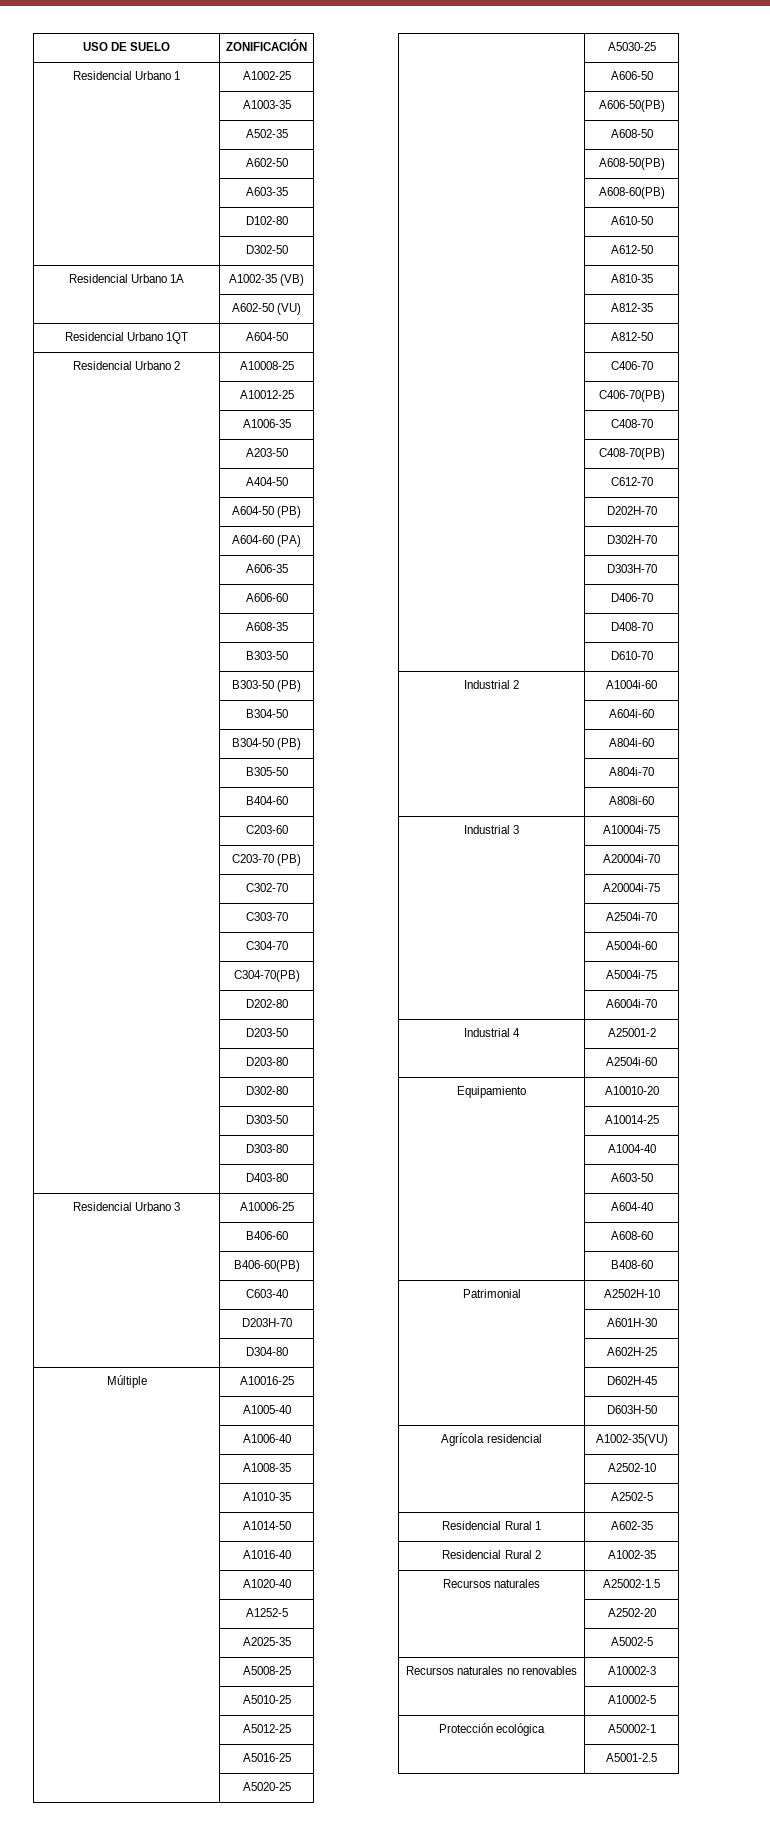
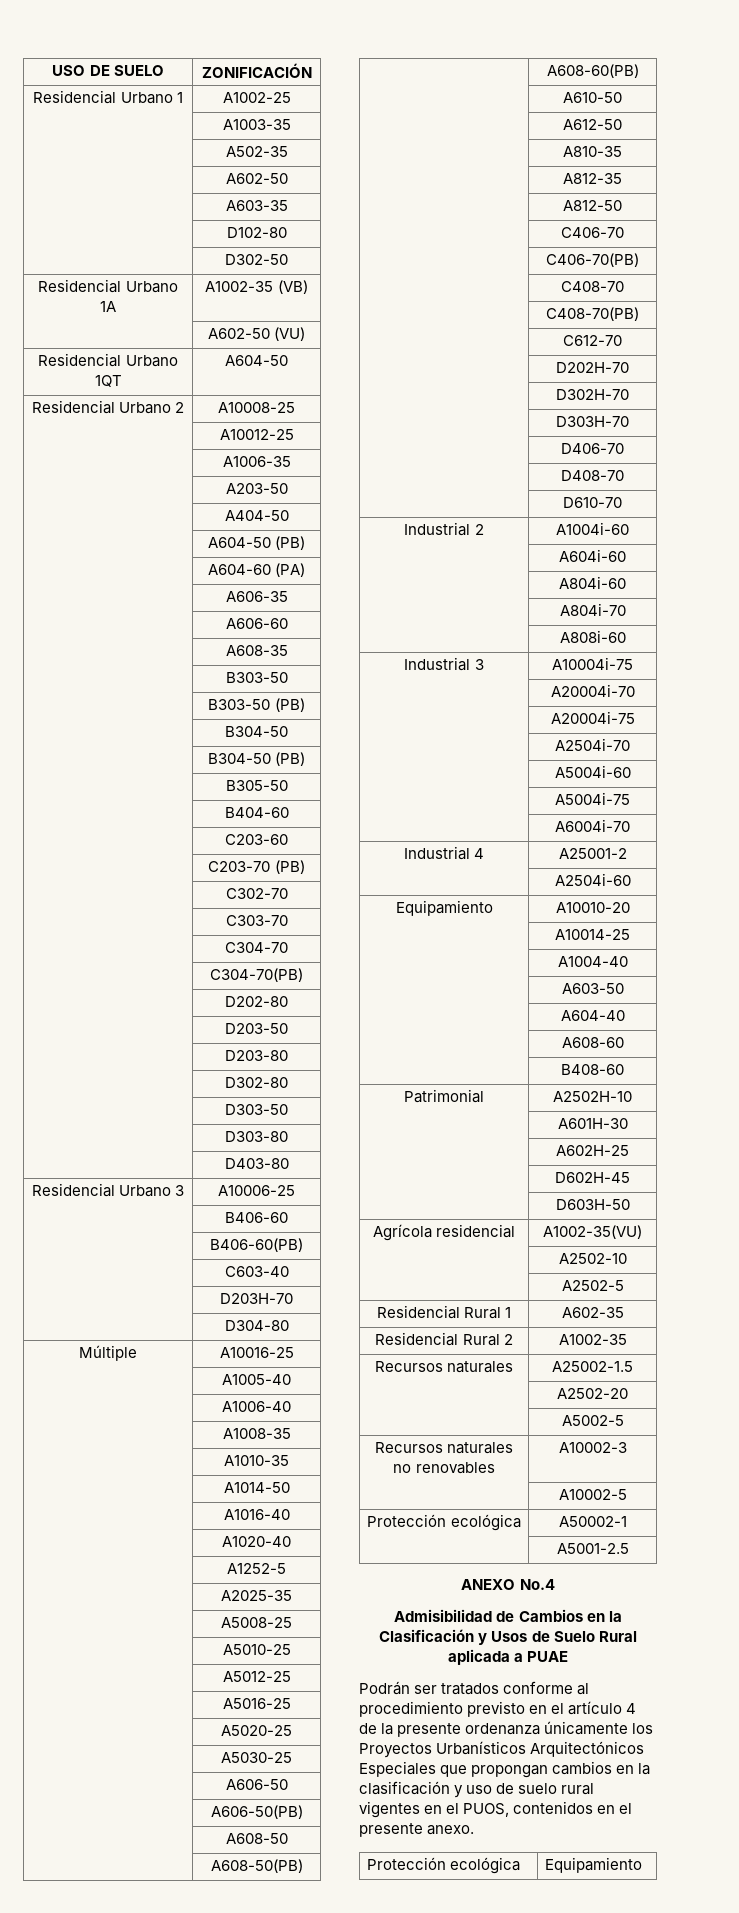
+ ANEXO No.4
+ Admisibilidad de Cambios en la Clasificación y Usos de Suelo Rural aplicada a PUAE
+ Podrán ser tratados conforme al procedimiento previsto en el artículo 4 de la presente ordenanza únicamente los Proyectos Urbanísticos Arquitectónicos Especiales que propongan cambios en la clasificación y uso de suelo rural vigentes en el PUOS, contenidos en el presente anexo.
+ Protección ecológica | Equipamiento

